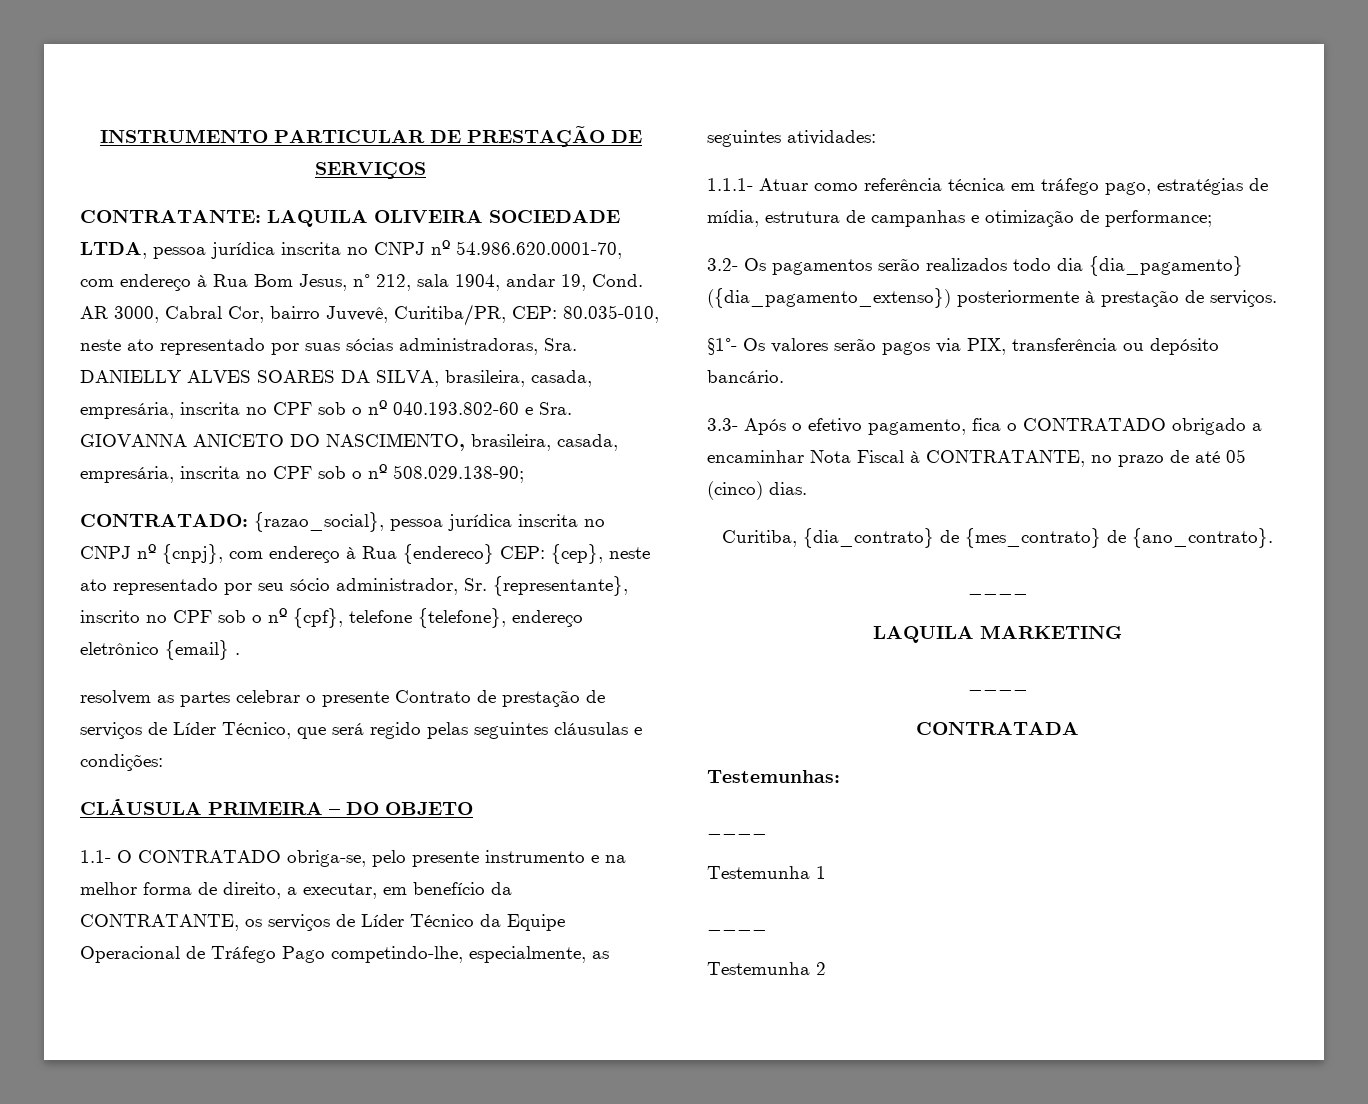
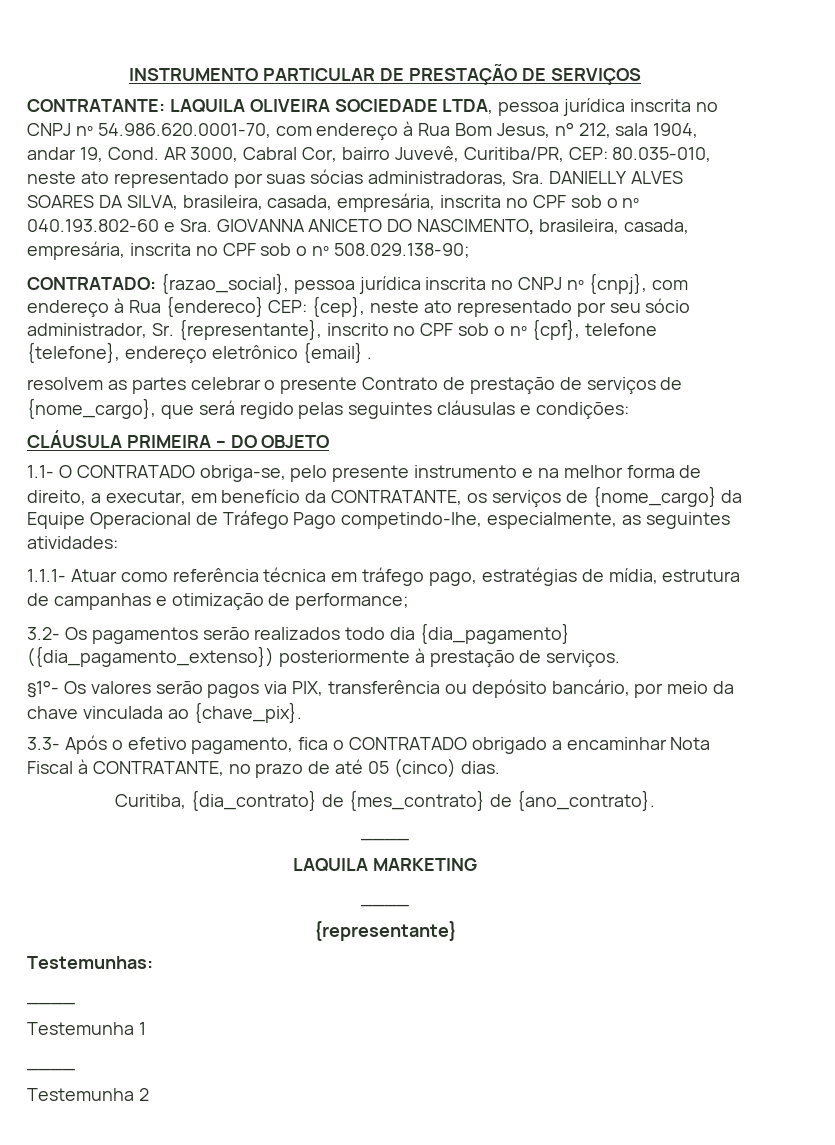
- resolvem as partes celebrar o presente Contrato de prestação de serviços de Líder Técnico, que será regido pelas seguintes cláusulas e condições:
+ resolvem as partes celebrar o presente Contrato de prestação de serviços de {nome_cargo}, que será regido pelas seguintes cláusulas e condições:
- 1.1- O CONTRATADO obriga-se, pelo presente instrumento e na melhor forma de direito, a executar, em benefício da CONTRATANTE, os serviços de Líder Técnico da Equipe Operacional de Tráfego Pago competindo-lhe, especialmente, as seguintes atividades:
+ 1.1- O CONTRATADO obriga-se, pelo presente instrumento e na melhor forma de direito, a executar, em benefício da CONTRATANTE, os serviços de {nome_cargo} da Equipe Operacional de Tráfego Pago competindo-lhe, especialmente, as seguintes atividades:
- §1°- Os valores serão pagos via PIX, transferência ou depósito bancário.
+ §1°- Os valores serão pagos via PIX, transferência ou depósito bancário, por meio da chave vinculada ao {chave_pix}.
- CONTRATADA
+ {representante}

